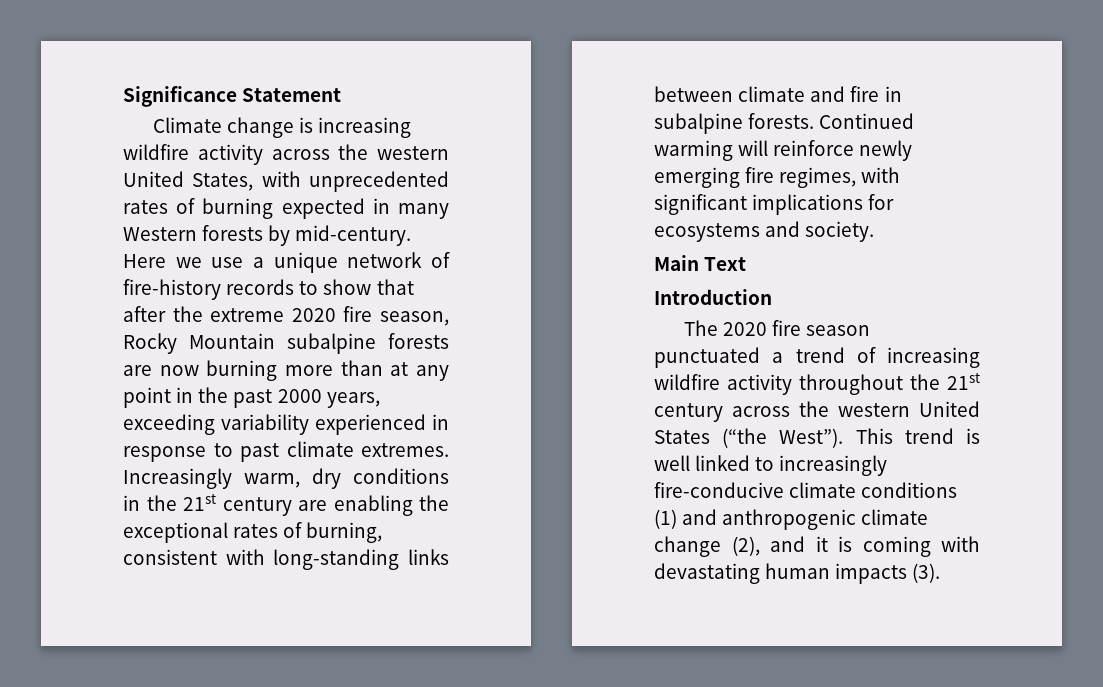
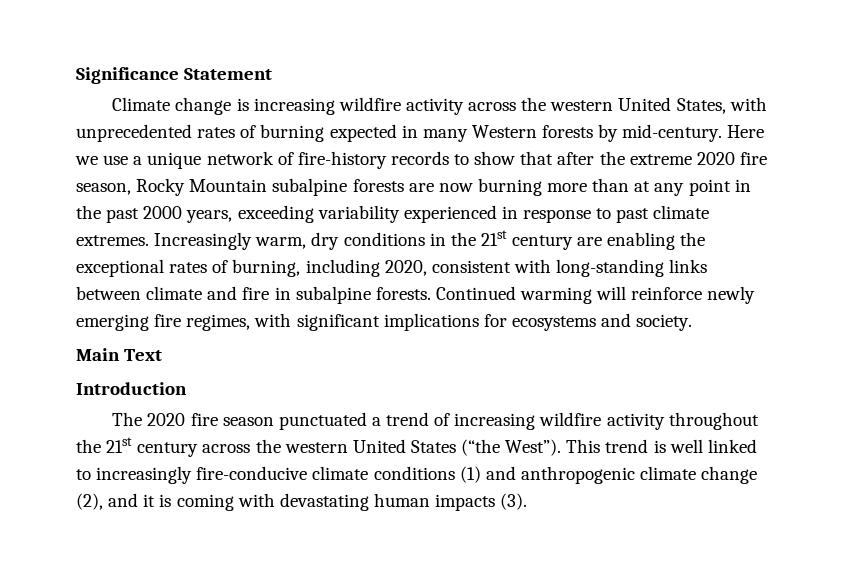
- Increasingly warm, dry conditions in the 21st century are enabling the exceptional rates of burning, consistent with long-standing links between climate and fire in subalpine forests.
+ Increasingly warm, dry conditions in the 21st century are enabling the exceptional rates of burning, including 2020, consistent with long-standing links between climate and fire in subalpine forests.

